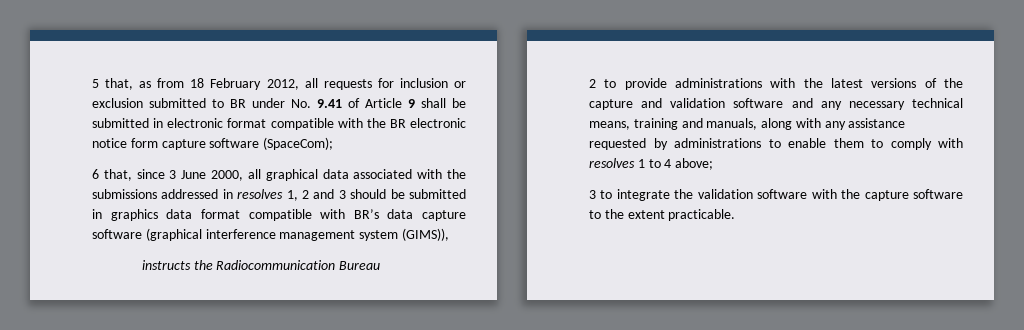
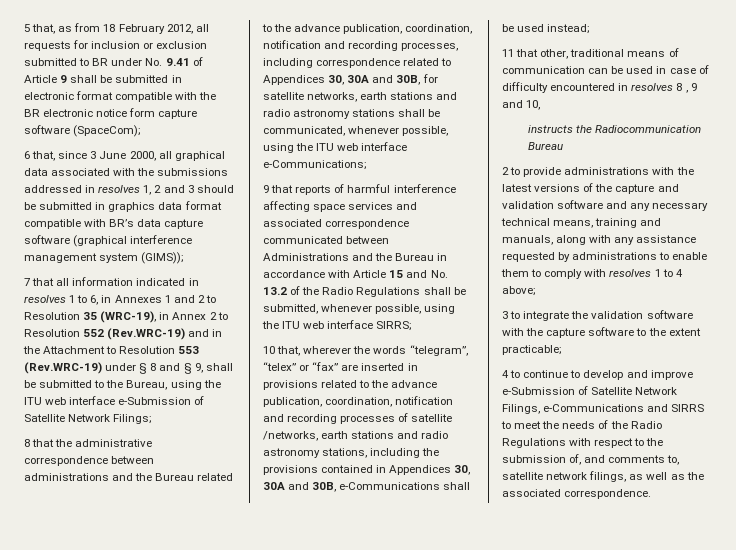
- 6 that, since 3 June 2000, all graphical data associated with the submissions addressed in resolves 1, 2 and 3 should be submitted in graphics data format compatible with BR’s data capture software (graphical interference management system (GIMS)),
+ 6 that, since 3 June 2000, all graphical data associated with the submissions addressed in resolves 1, 2 and 3 should be submitted in graphics data format compatible with BR’s data capture software (graphical interference management system (GIMS));
+ 7 that all information indicated in resolves 1 to 6, in Annexes 1 and 2 to Resolution 35 (WRC-19), in Annex 2 to Resolution 552 (Rev.WRC-19) and in the Attachment to Resolution 553 (Rev.WRC-19) under § 8 and § 9, shall be submitted to the Bureau, using the ITU web interface e-Submission of Satellite Network Filings;
+ 8 that the administrative correspondence between administrations and the Bureau related to the advance publication, coordination, notification and recording processes, including correspondence related to Appendices 30, 30A and 30B, for satellite networks, earth stations and radio astronomy stations shall be communicated, whenever possible, using the ITU web interface e-Communications;
+ 9 that reports of harmful interference affecting space services and associated correspondence communicated between Administrations and the Bureau in accordance with Article 15 and No. 13.2 of the Radio Regulations shall be submitted, whenever possible, using the ITU web interface SIRRS;
+ 10 that, wherever the words “telegram”, “telex” or “fax” are inserted in provisions related to the advance publication, coordination, notification and recording processes of satellite /networks, earth stations and radio astronomy stations, including the provisions contained in Appendices 30, 30A and 30B, e-Communications shall be used instead;
+ 11 that other, traditional means of communication can be used in case of difficulty encountered in resolves 8 , 9 and 10,
- 3 to integrate the validation software with the capture software to the extent practicable.
+ 3 to integrate the validation software with the capture software to the extent practicable;
+ 4 to continue to develop and improve e-Submission of Satellite Network Filings, e-Communications and SIRRS to meet the needs of the Radio Regulations with respect to the submission of, and comments to, satellite network filings, as well as the associated correspondence.

